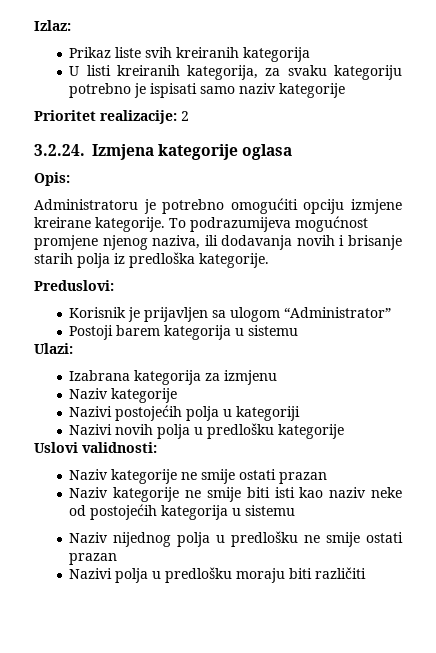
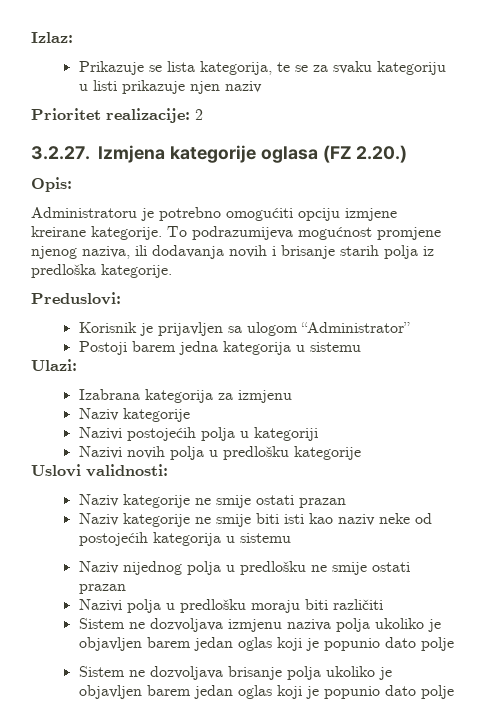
- Prikaz liste svih kreiranih kategorija
- U listi kreiranih kategorija, za svaku kategoriju potrebno je ispisati samo naziv kategorije
+ Prikazuje se lista kategorija, te se za svaku kategoriju u listi prikazuje njen naziv
- 3.2.24. Izmjena kategorije oglasa
+ 3.2.27. Izmjena kategorije oglasa (FZ 2.20.)
- Postoji barem kategorija u sistemu
+ Postoji barem jedna kategorija u sistemu
+ Sistem ne dozvoljava izmjenu naziva polja ukoliko je objavljen barem jedan oglas koji je popunio dato polje
+ Sistem ne dozvoljava brisanje polja ukoliko je objavljen barem jedan oglas koji je popunio dato polje

